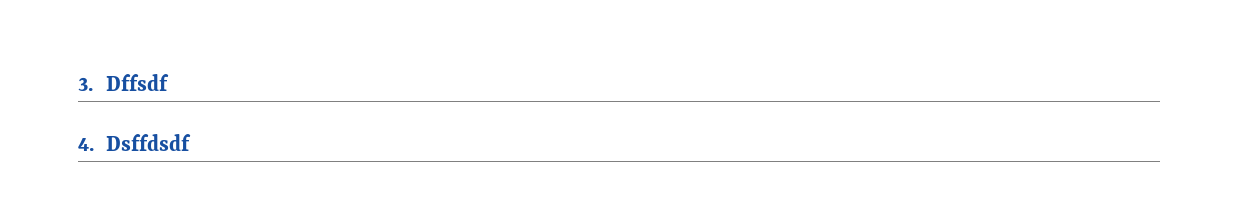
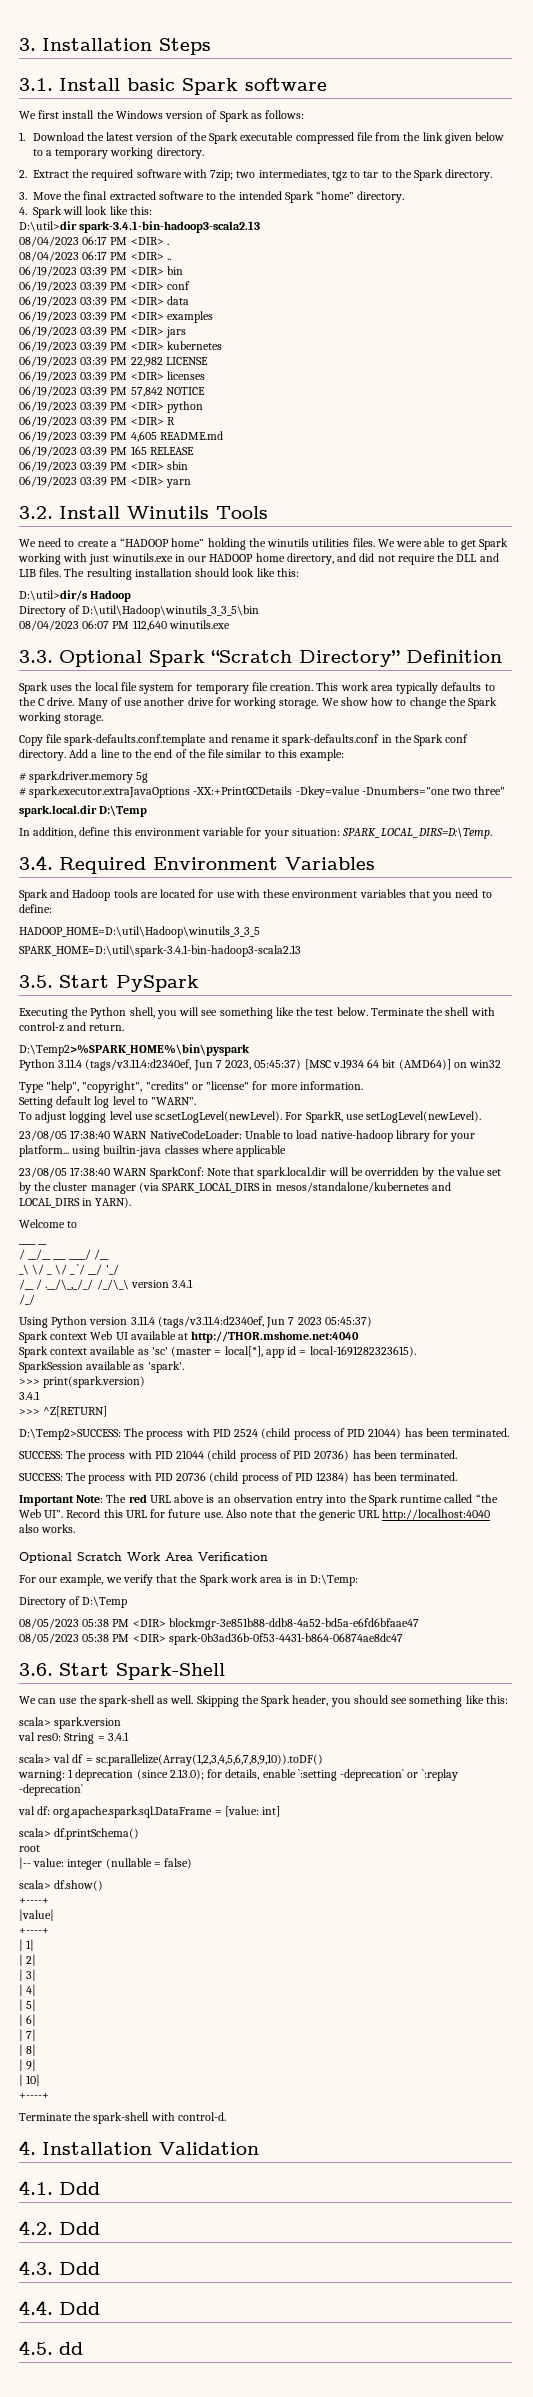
- 3. Dffsdf
- 4. Dsffdsdf
+ 3. Installation Steps
+ 3.1. Install basic Spark software
+ We first install the Windows version of Spark as follows:
+ 1. Download the latest version of the Spark executable compressed file from the link given below to a temporary working directory.
+ 2. Extract the required software with 7zip; two intermediates, tgz to tar to the Spark directory.
+ 3. Move the final extracted software to the intended Spark “home” directory.
+ 4. Spark will look like this:
+ D:\util>dir spark-3.4.1-bin-hadoop3-scala2.13
+ 08/04/2023 06:17 PM <DIR> .
+ 08/04/2023 06:17 PM <DIR> ..
+ 06/19/2023 03:39 PM <DIR> bin
+ 06/19/2023 03:39 PM <DIR> conf
+ 06/19/2023 03:39 PM <DIR> data
+ 06/19/2023 03:39 PM <DIR> examples
+ 06/19/2023 03:39 PM <DIR> jars
+ 06/19/2023 03:39 PM <DIR> kubernetes
+ 06/19/2023 03:39 PM 22,982 LICENSE
+ 06/19/2023 03:39 PM <DIR> licenses
+ 06/19/2023 03:39 PM 57,842 NOTICE
+ 06/19/2023 03:39 PM <DIR> python
+ 06/19/2023 03:39 PM <DIR> R
+ 06/19/2023 03:39 PM 4,605 README.md
+ 06/19/2023 03:39 PM 165 RELEASE
+ 06/19/2023 03:39 PM <DIR> sbin
+ 06/19/2023 03:39 PM <DIR> yarn
+ 3.2. Install Winutils Tools
+ We need to create a “HADOOP home” holding the winutils utilities files. We were able to get Spark working with just winutils.exe in our HADOOP home directory, and did not require the DLL and LIB files. The resulting installation should look like this:
+ D:\util>dir/s Hadoop
+ Directory of D:\util\Hadoop\winutils_3_3_5\bin
+ 08/04/2023 06:07 PM 112,640 winutils.exe
+ 3.3. Optional Spark “Scratch Directory” Definition
+ Spark uses the local file system for temporary file creation. This work area typically defaults to the C drive. Many of use another drive for working storage. We show how to change the Spark working storage.
+ Copy file spark-defaults.conf.template and rename it spark-defaults.conf in the Spark conf directory. Add a line to the end of the file similar to this example:
+ # spark.driver.memory 5g
+ # spark.executor.extraJavaOptions -XX:+PrintGCDetails -Dkey=value -Dnumbers="one two three"
+ spark.local.dir D:\Temp
+ In addition, define this environment variable for your situation: SPARK_LOCAL_DIRS=D:\Temp.
+ 3.4. Required Environment Variables
+ Spark and Hadoop tools are located for use with these environment variables that you need to define:
+ HADOOP_HOME=D:\util\Hadoop\winutils_3_3_5
+ SPARK_HOME=D:\util\spark-3.4.1-bin-hadoop3-scala2.13
+ 3.5. Start PySpark
+ Executing the Python shell, you will see something like the test below. Terminate the shell with control-z and return.
+ D:\Temp2>%SPARK_HOME%\bin\pyspark
+ Python 3.11.4 (tags/v3.11.4:d2340ef, Jun 7 2023, 05:45:37) [MSC v.1934 64 bit (AMD64)] on win32
+ Type "help", "copyright", "credits" or "license" for more information.
+ Setting default log level to "WARN".
+ To adjust logging level use sc.setLogLevel(newLevel). For SparkR, use setLogLevel(newLevel).
+ 23/08/05 17:38:40 WARN NativeCodeLoader: Unable to load native-hadoop library for your platform... using builtin-java classes where applicable
+ 23/08/05 17:38:40 WARN SparkConf: Note that spark.local.dir will be overridden by the value set by the cluster manager (via SPARK_LOCAL_DIRS in mesos/standalone/kubernetes and LOCAL_DIRS in YARN).
+ Welcome to
+ ____ __
+ / __/__ ___ ____/ /__
+ _\ \/ _ \/ _ `/ __/ '_/
+ /__ / .__/\_,_/_/ /_/\_\ version 3.4.1
+ /_/
+ Using Python version 3.11.4 (tags/v3.11.4:d2340ef, Jun 7 2023 05:45:37)
+ Spark context Web UI available at http://THOR.mshome.net:4040
+ Spark context available as 'sc' (master = local[*], app id = local-1691282323615).
+ SparkSession available as 'spark'.
+ >>> print(spark.version)
+ 3.4.1
+ >>> ^Z[RETURN]
+ D:\Temp2>SUCCESS: The process with PID 2524 (child process of PID 21044) has been terminated.
+ SUCCESS: The process with PID 21044 (child process of PID 20736) has been terminated.
+ SUCCESS: The process with PID 20736 (child process of PID 12384) has been terminated.
+ Important Note: The red URL above is an observation entry into the Spark runtime called “the Web UI”. Record this URL for future use. Also note that the generic URL http://localhost:4040 also works.
+ Optional Scratch Work Area Verification
+ For our example, we verify that the Spark work area is in D:\Temp:
+ Directory of D:\Temp
+ 08/05/2023 05:38 PM <DIR> blockmgr-3e851b88-ddb8-4a52-bd5a-e6fd6bfaae47
+ 08/05/2023 05:38 PM <DIR> spark-0b3ad36b-0f53-4431-b864-06874ae8dc47
+ 3.6. Start Spark-Shell
+ We can use the spark-shell as well. Skipping the Spark header, you should see something like this:
+ scala> spark.version
+ val res0: String = 3.4.1
+ scala> val df = sc.parallelize(Array(1,2,3,4,5,6,7,8,9,10)).toDF()
+ warning: 1 deprecation (since 2.13.0); for details, enable `:setting -deprecation` or `:replay -deprecation`
+ val df: org.apache.spark.sql.DataFrame = [value: int]
+ scala> df.printSchema()
+ root
+ |-- value: integer (nullable = false)
+ scala> df.show()
+ +----+
+ |value|
+ +----+
+ | 1|
+ | 2|
+ | 3|
+ | 4|
+ | 5|
+ | 6|
+ | 7|
+ | 8|
+ | 9|
+ | 10|
+ +----+
+ Terminate the spark-shell with control-d.
+ 4. Installation Validation
+ 4.1. Ddd
+ 4.2. Ddd
+ 4.3. Ddd
+ 4.4. Ddd
+ 4.5. dd

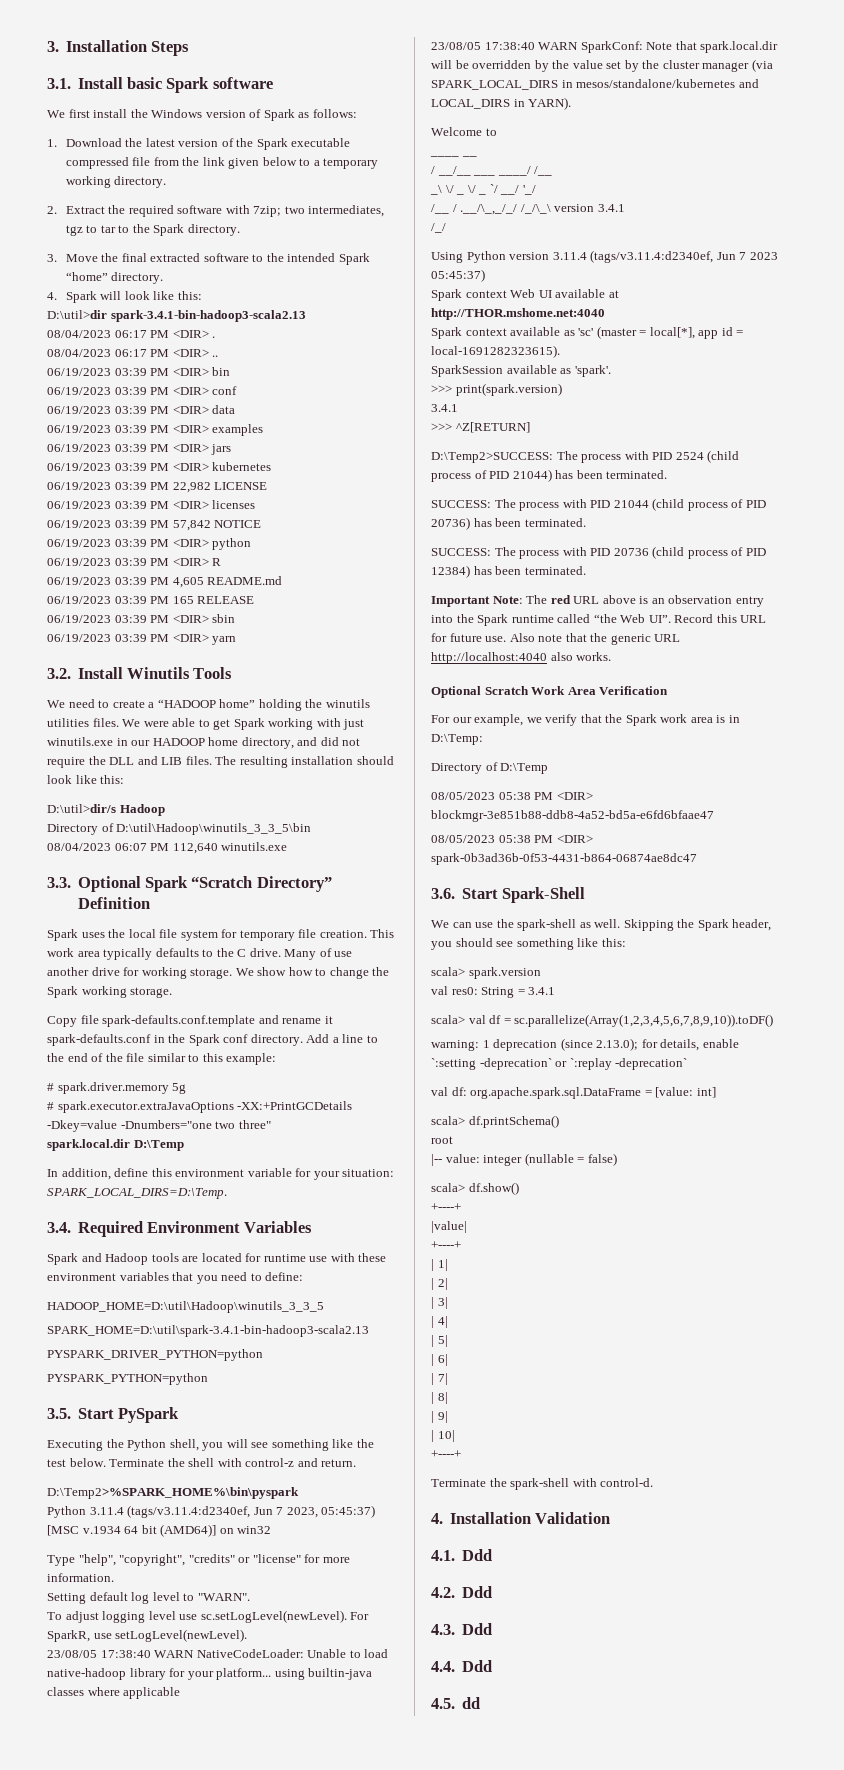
- Spark and Hadoop tools are located for use with these environment variables that you need to define:
+ Spark and Hadoop tools are located for runtime use with these environment variables that you need to define:
+ PYSPARK_DRIVER_PYTHON=python
+ PYSPARK_PYTHON=python

